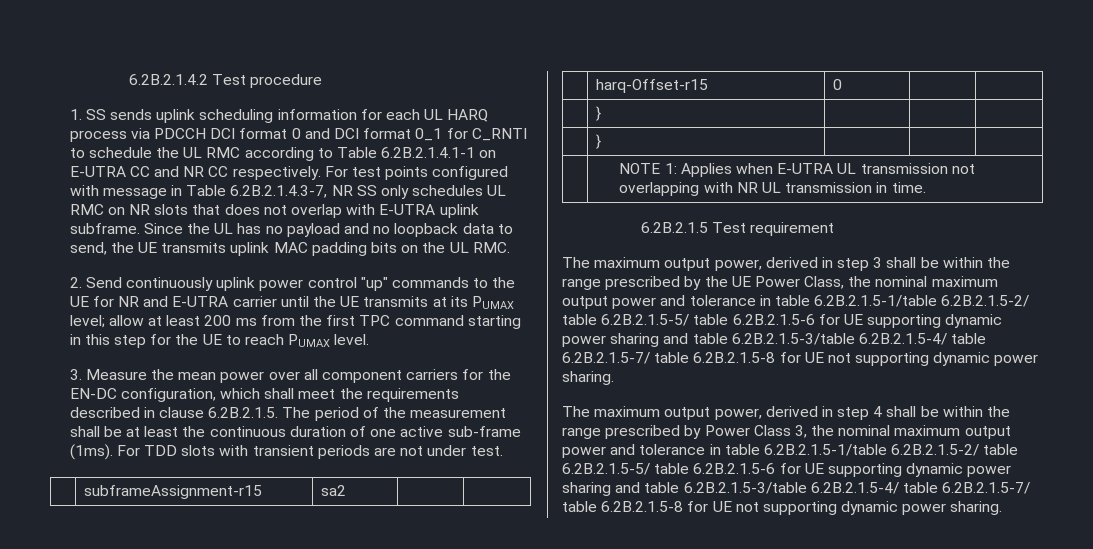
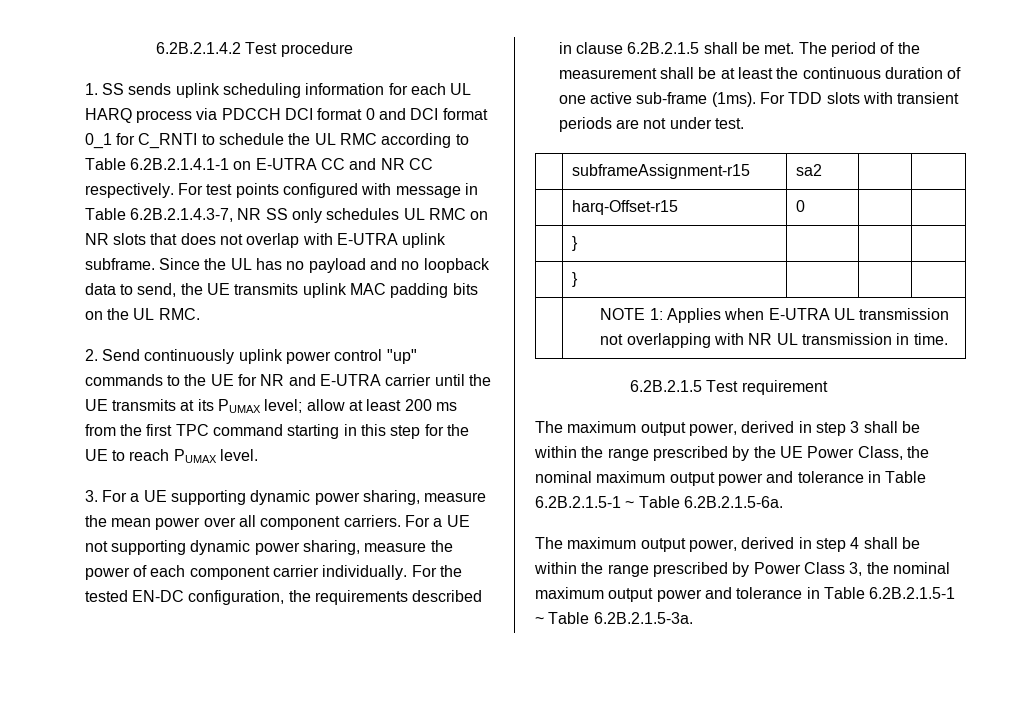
- 3. Measure the mean power over all component carriers for the EN-DC configuration, which shall meet the requirements described in clause 6.2B.2.1.5. The period of the measurement shall be at least the continuous duration of one active sub-frame (1ms).
+ 3. For a UE supporting dynamic power sharing, measure the mean power over all component carriers. For a UE not supporting dynamic power sharing, measure the power of each component carrier individually. For the tested EN-DC configuration, the requirements described in clause 6.2B.2.1.5 shall be met. The period of the measurement shall be at least the continuous duration of one active sub-frame (1ms).
- The maximum output power, derived in step 3 shall be within the range prescribed by the UE Power Class, the nominal maximum output power and tolerance in table 6.2B.2.1.5-1/table 6.2B.2.1.5-2/ table 6.2B.2.1.5-5/ table 6.2B.2.1.5-6 for UE supporting dynamic power sharing and table 6.2B.2.1.5-3/table 6.2B.2.1.5-4/ table 6.2B.2.1.5-7/ table 6.2B.2.1.5-8 for UE not supporting dynamic power sharing.
+ The maximum output power, derived in step 3 shall be within the range prescribed by the UE Power Class, the nominal maximum output power and tolerance in Table 6.2B.2.1.5-1 ~ Table 6.2B.2.1.5-6a.
- The maximum output power, derived in step 4 shall be within the range prescribed by Power Class 3, the nominal maximum output power and tolerance in table 6.2B.2.1.5-1/table 6.2B.2.1.5-2/ table 6.2B.2.1.5-5/ table 6.2B.2.1.5-6 for UE supporting dynamic power sharing and table 6.2B.2.1.5-3/table 6.2B.2.1.5-4/ table 6.2B.2.1.5-7/ table 6.2B.2.1.5-8 for UE not supporting dynamic power sharing.
+ The maximum output power, derived in step 4 shall be within the range prescribed by Power Class 3, the nominal maximum output power and tolerance in Table 6.2B.2.1.5-1 ~ Table 6.2B.2.1.5-3a.

